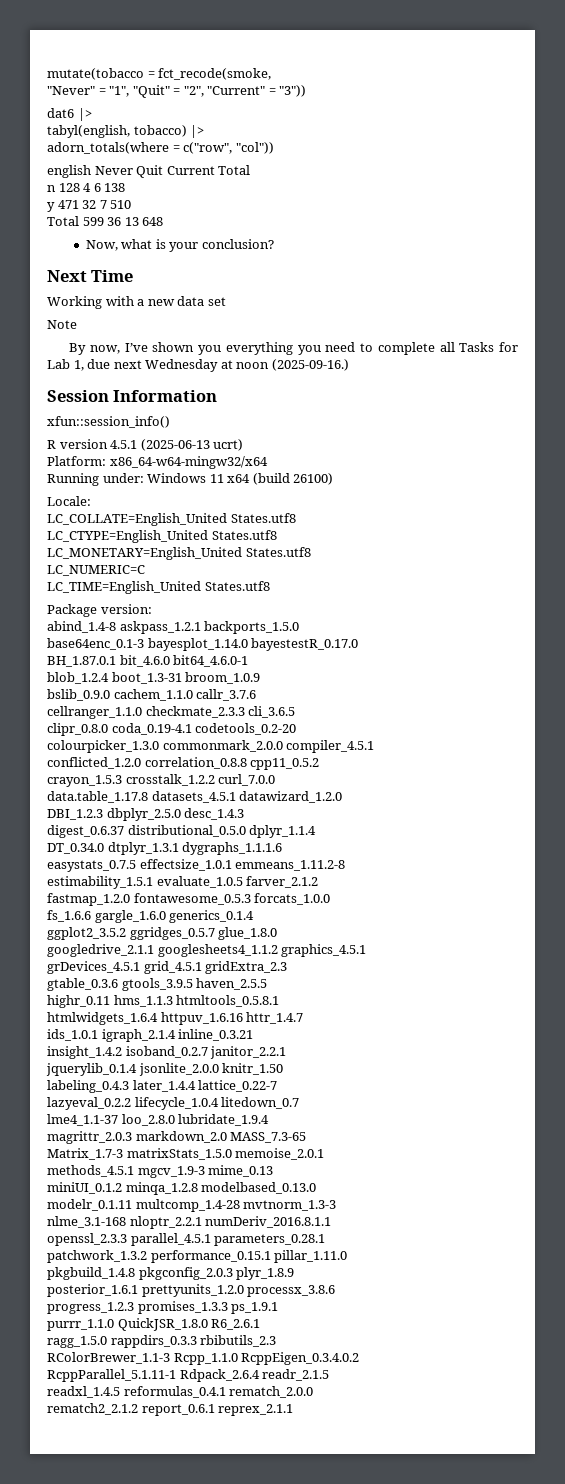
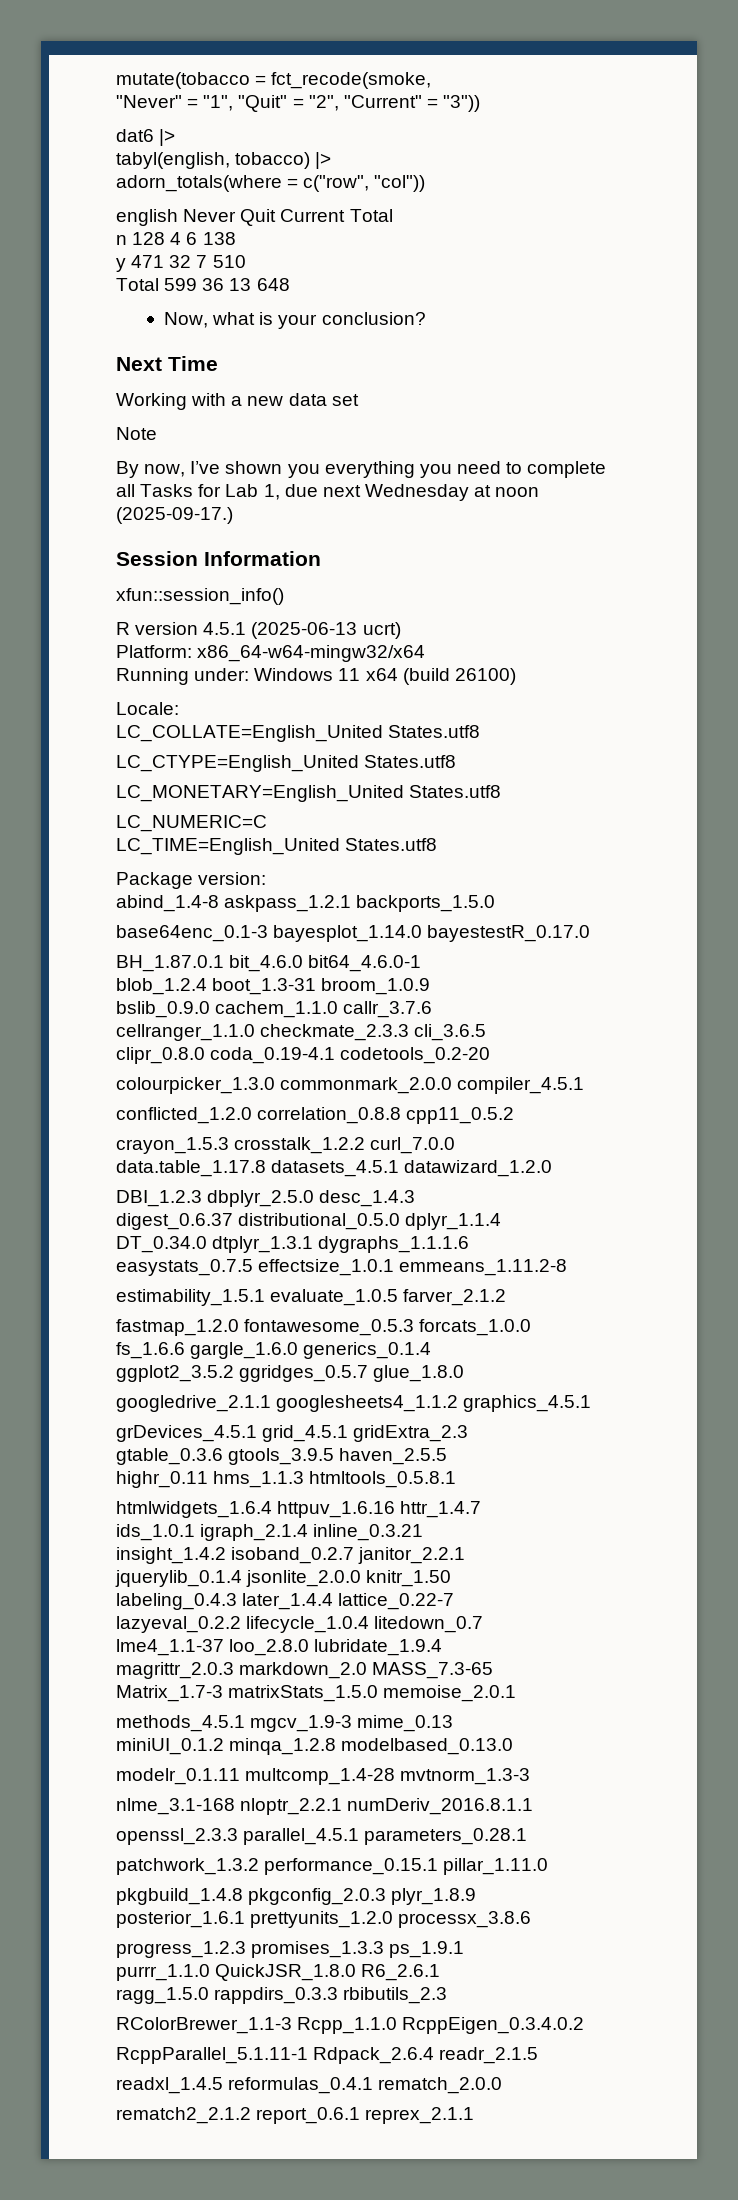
- By now, I’ve shown you everything you need to complete all Tasks for Lab 1, due next Wednesday at noon (2025-09-16.)
+ By now, I’ve shown you everything you need to complete all Tasks for Lab 1, due next Wednesday at noon (2025-09-17.)

